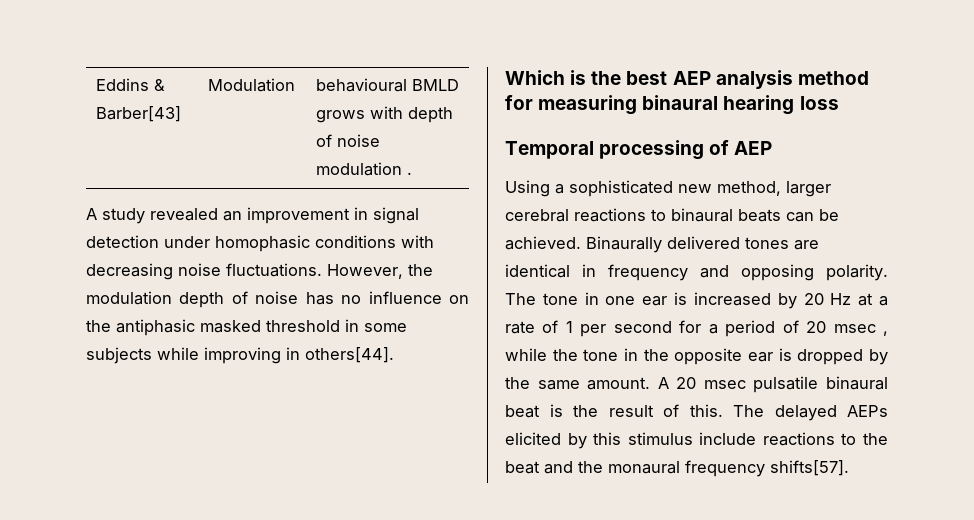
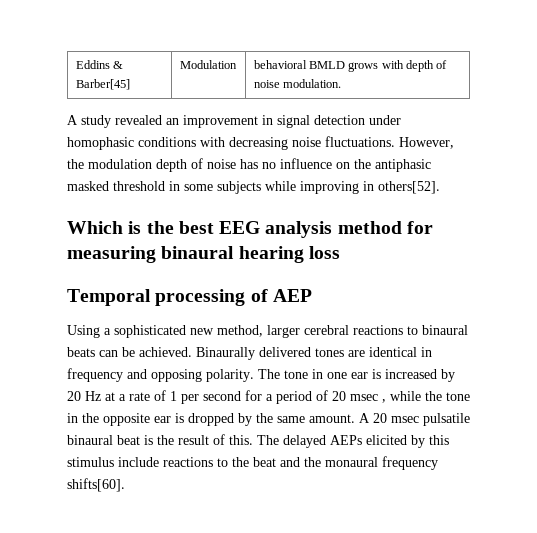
- Eddins & Barber[43] | Modulation | behavioural BMLD grows with depth of noise modulation .
+ Eddins & Barber[45] | Modulation | behavioral BMLD grows with depth of noise modulation.
- However, the modulation depth of noise has no influence on the antiphasic masked threshold in some subjects while improving in others[44].
+ However, the modulation depth of noise has no influence on the antiphasic masked threshold in some subjects while improving in others[52].
- Which is the best AEP analysis method for measuring binaural hearing loss
+ Which is the best EEG analysis method for measuring binaural hearing loss
- The delayed AEPs elicited by this stimulus include reactions to the beat and the monaural frequency shifts[57].
+ The delayed AEPs elicited by this stimulus include reactions to the beat and the monaural frequency shifts[60].

